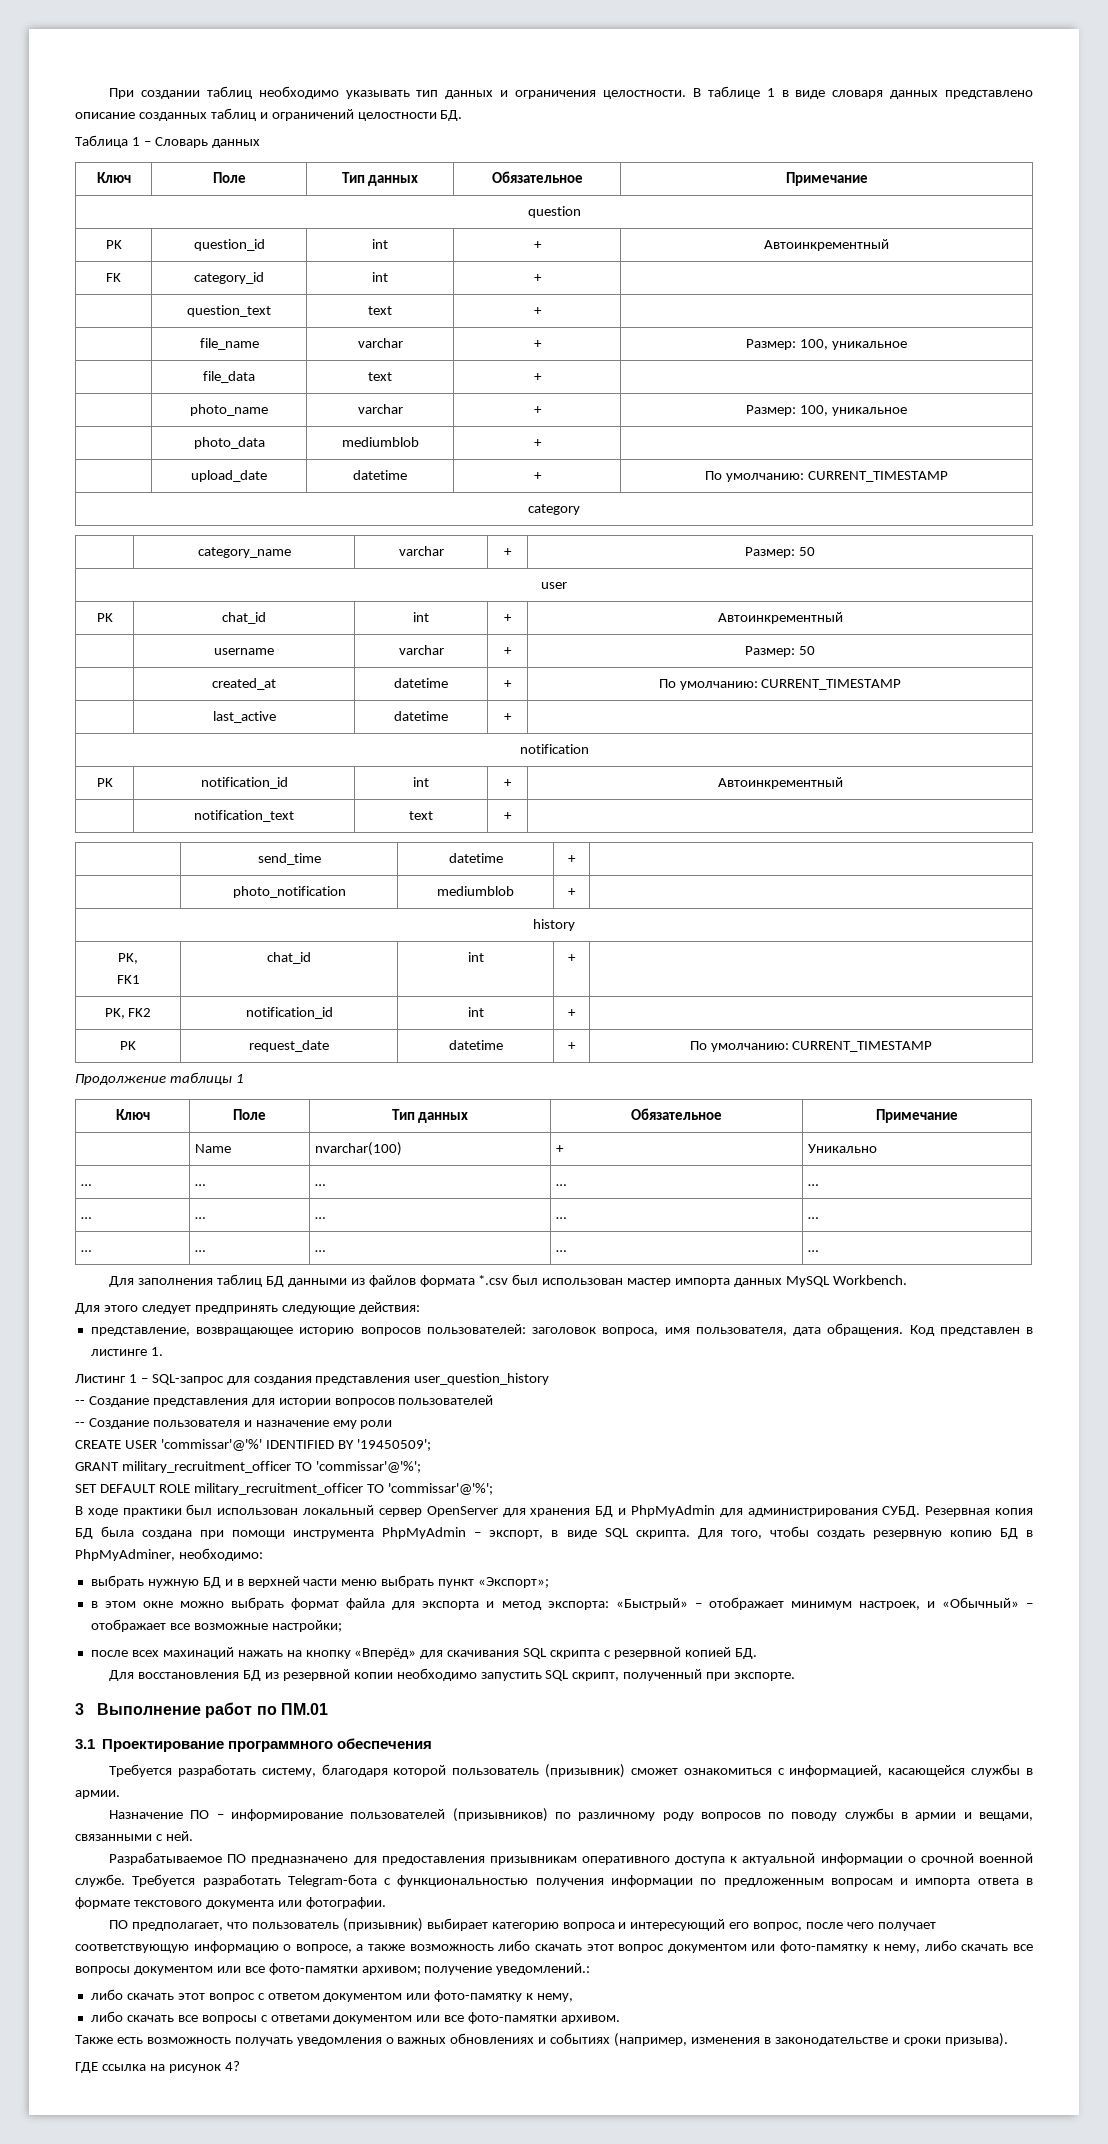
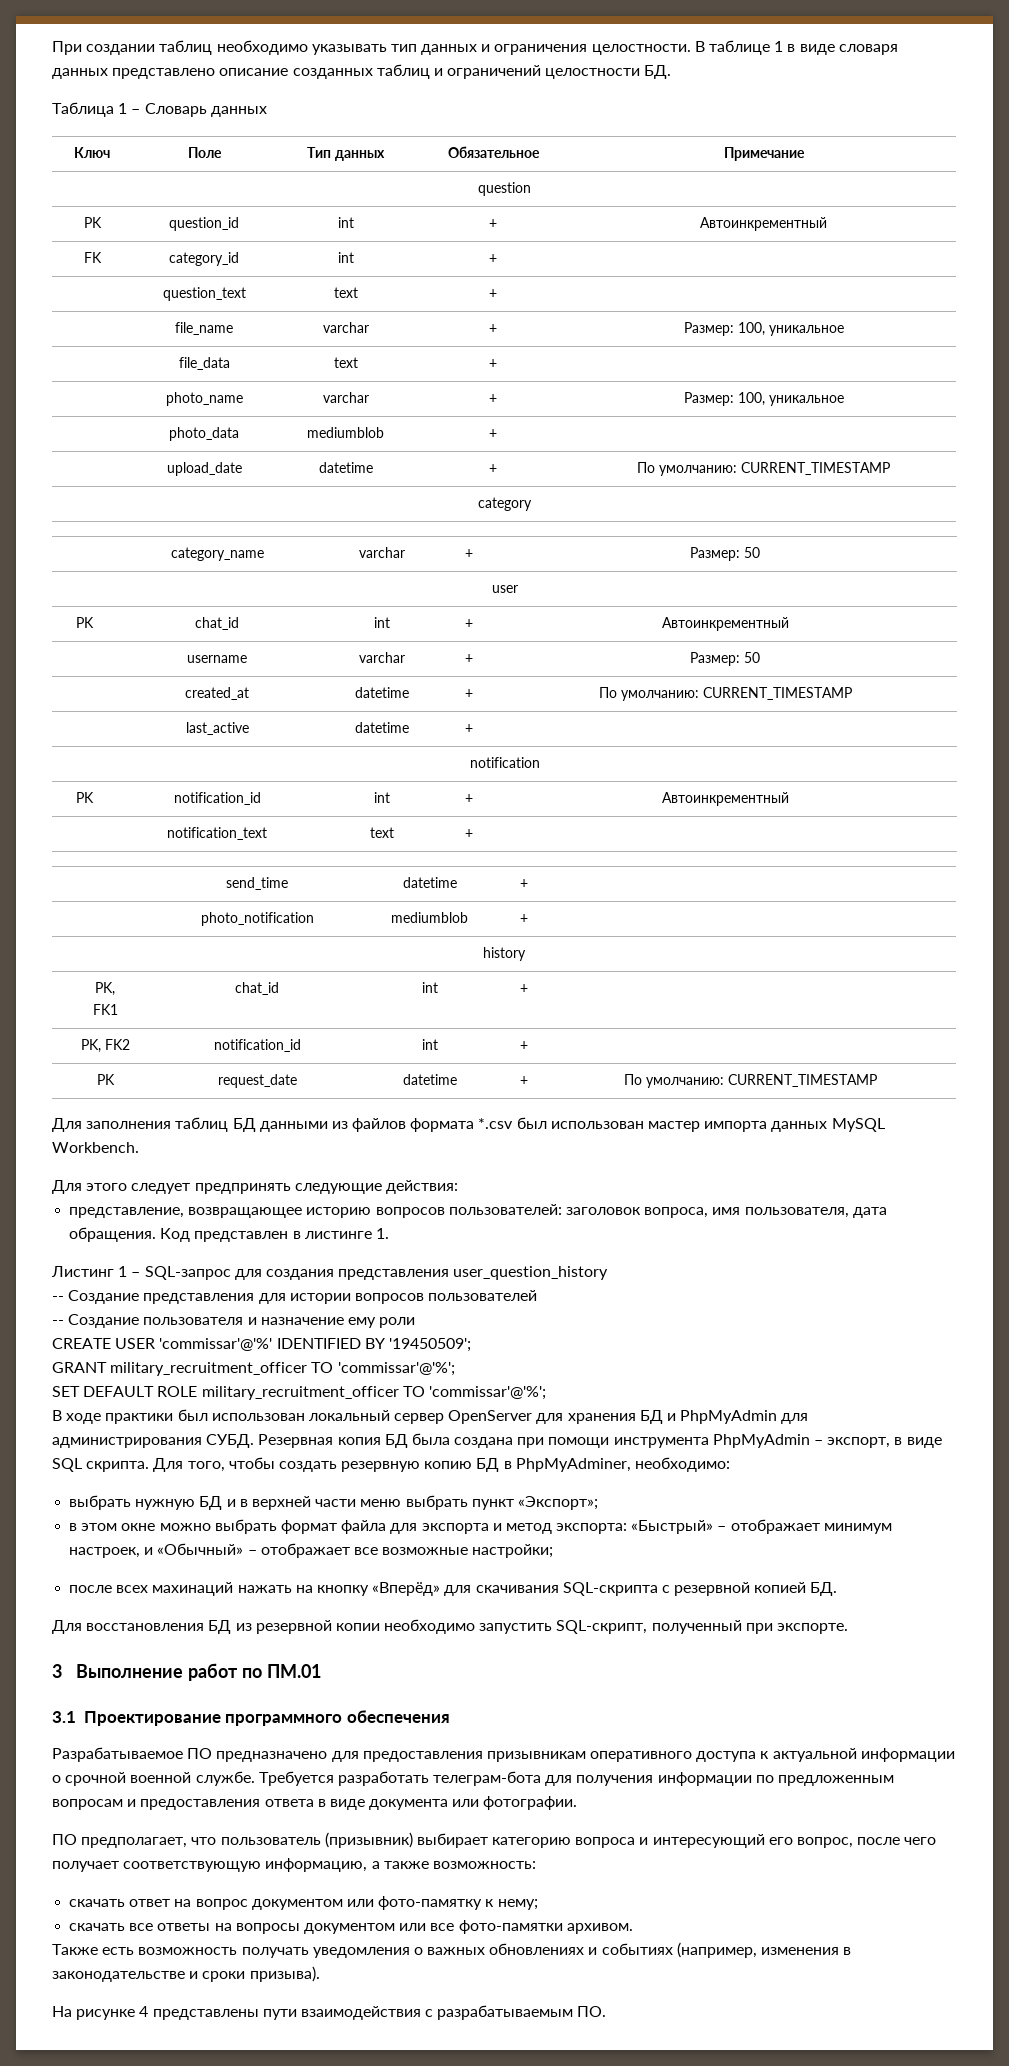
- Продолжение таблицы 1
- Ключ | Поле | Тип данных | Обязательное | Примечание
- | Name | nvarchar(100) | + | Уникально
- … | … | … | … | …
- … | … | … | … | …
- … | … | … | … | …
- после всех махинаций нажать на кнопку «Вперёд» для скачивания SQL скрипта с резервной копией БД.
+ после всех махинаций нажать на кнопку «Вперёд» для скачивания SQL-скрипта с резервной копией БД.
- Для восстановления БД из резервной копии необходимо запустить SQL скрипт, полученный при экспорте.
+ Для восстановления БД из резервной копии необходимо запустить SQL-скрипт, полученный при экспорте.
- Требуется разработать систему, благодаря которой пользователь (призывник) сможет ознакомиться с информацией, касающейся службы в армии.
- Назначение ПО – информирование пользователей (призывников) по различному роду вопросов по поводу службы в армии и вещами, связанными с ней.
- Требуется разработать Telegram-бота с функциональностью получения информации по предложенным вопросам и импорта ответа в формате текстового документа или фотографии.
+ Требуется разработать телеграм-бота для получения информации по предложенным вопросам и предоставления ответа в виде документа или фотографии.
- ПО предполагает, что пользователь (призывник) выбирает категорию вопроса и интересующий его вопрос, после чего получает соответствующую информацию о вопросе, а также возможность либо скачать этот вопрос документом или фото-памятку к нему, либо скачать все вопросы документом или все фото-памятки архивом; получение уведомлений.:
- либо скачать этот вопрос с ответом документом или фото-памятку к нему,
- либо скачать все вопросы с ответами документом или все фото-памятки архивом.
+ ПО предполагает, что пользователь (призывник) выбирает категорию вопроса и интересующий его вопрос, после чего получает соответствующую информацию, а также возможность:
+ скачать ответ на вопрос документом или фото-памятку к нему;
+ скачать все ответы на вопросы документом или все фото-памятки архивом.
- ГДЕ ссылка на рисунок 4?
+ На рисунке 4 представлены пути взаимодействия с разрабатываемым ПО.

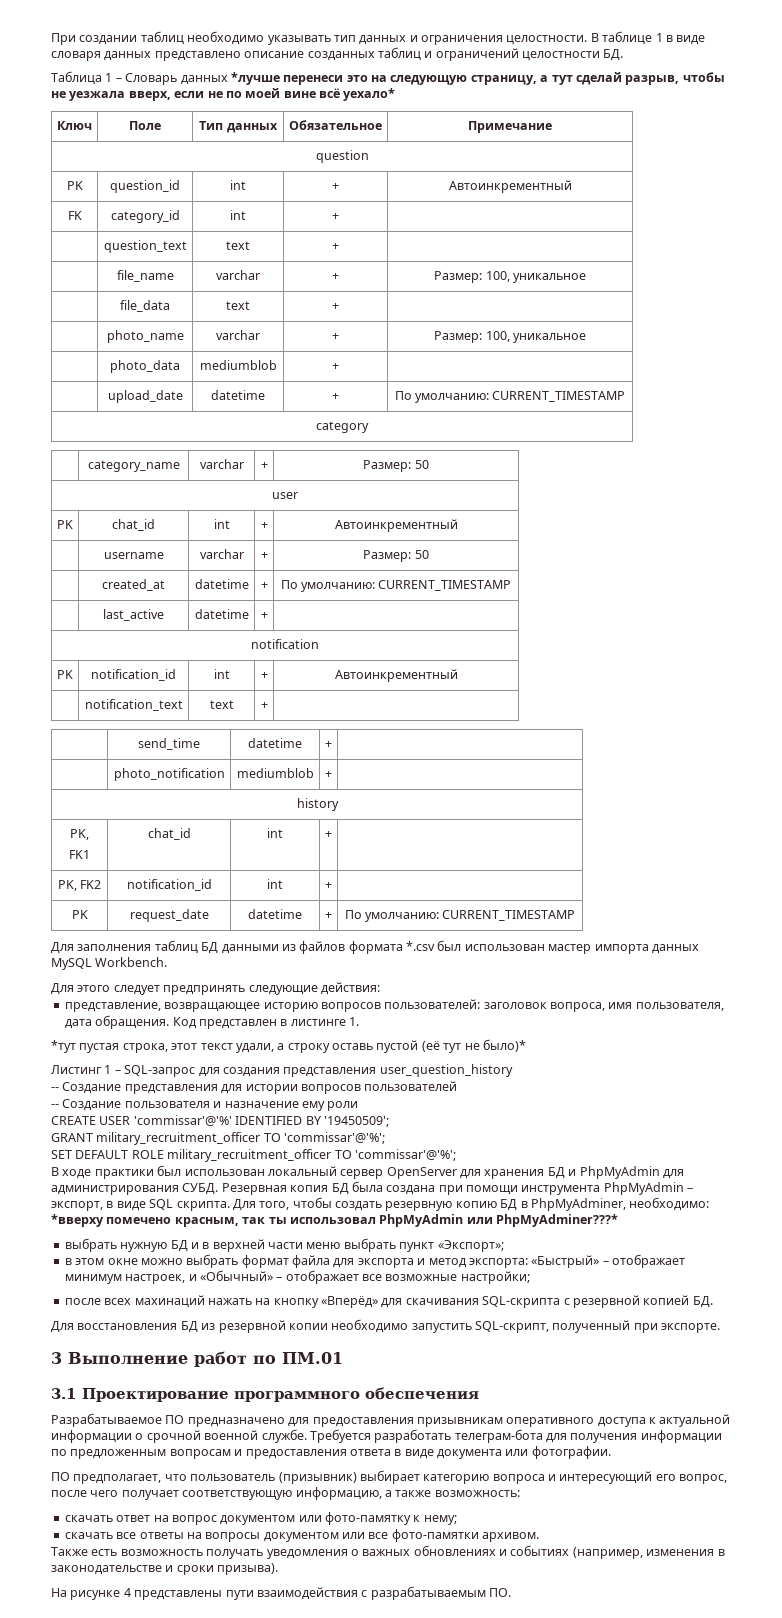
- Таблица 1 – Словарь данных
+ Таблица 1 – Словарь данных *лучше перенеси это на следующую страницу, а тут сделай разрыв, чтобы не уезжала вверх, если не по моей вине всё уехало*
+ *тут пустая строка, этот текст удали, а строку оставь пустой (её тут не было)*
- Для того, чтобы создать резервную копию БД в PhpMyAdminer, необходимо:
+ Для того, чтобы создать резервную копию БД в PhpMyAdminer, необходимо: *вверху помечено красным, так ты использовал PhpMyAdmin или PhpMyAdminer???*

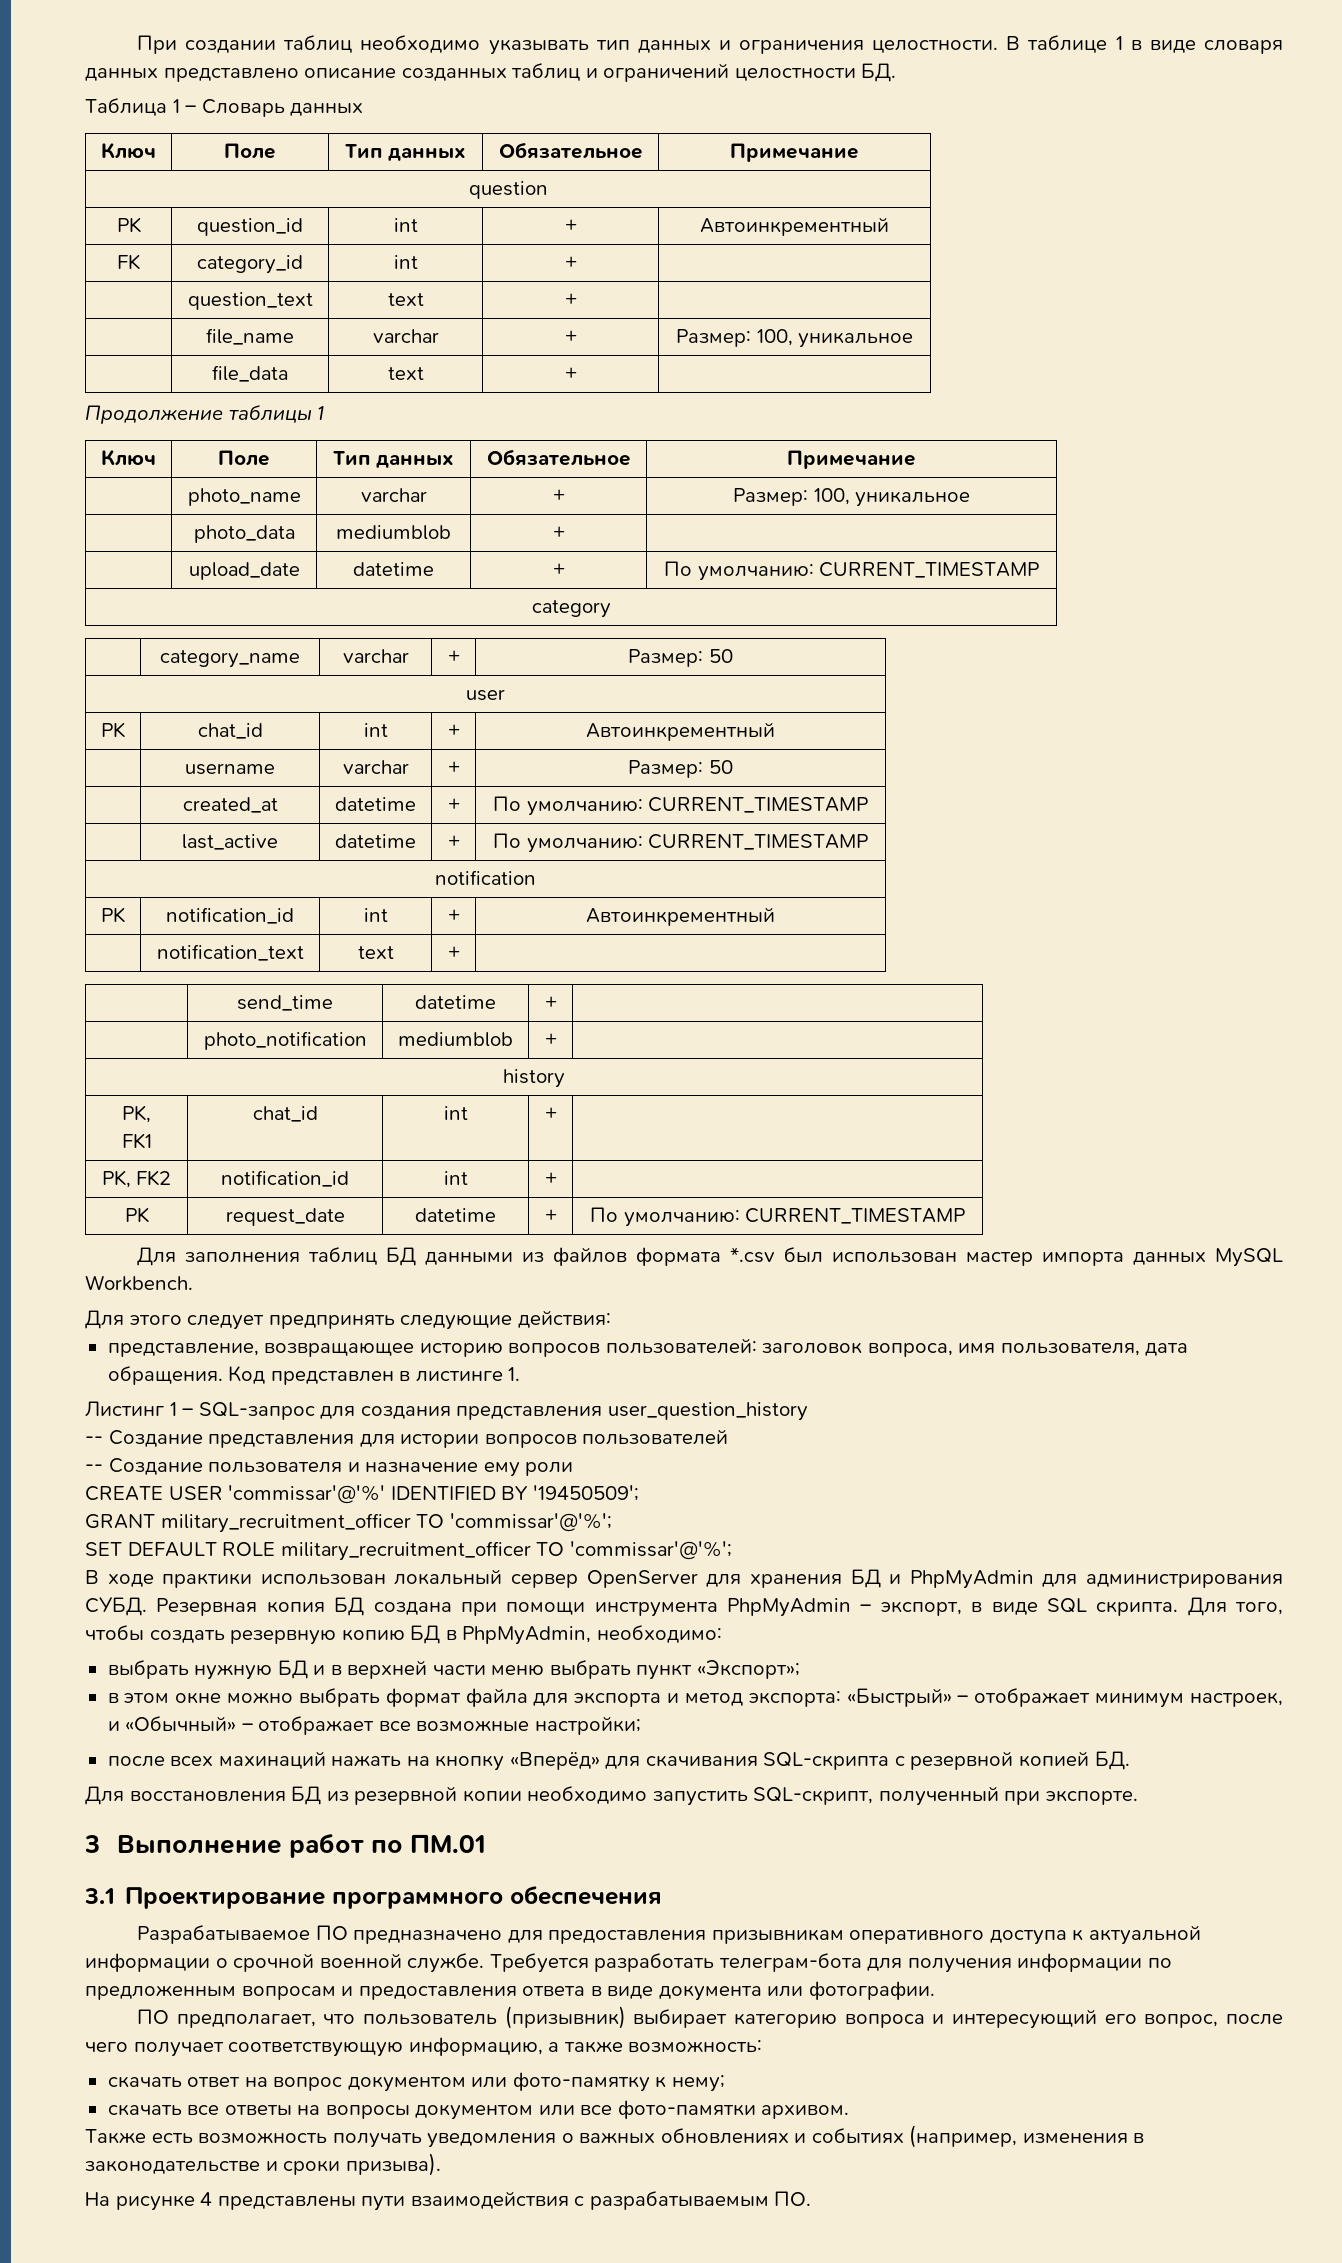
- Таблица 1 – Словарь данных *лучше перенеси это на следующую страницу, а тут сделай разрыв, чтобы не уезжала вверх, если не по моей вине всё уехало*
+ Таблица 1 – Словарь данных
+ Продолжение таблицы 1
+ Ключ | Поле | Тип данных | Обязательное | Примечание
- | last_active | datetime | + |
+ | last_active | datetime | + | По умолчанию: CURRENT_TIMESTAMP
- *тут пустая строка, этот текст удали, а строку оставь пустой (её тут не было)*
- В ходе практики был использован локальный сервер OpenServer для хранения БД и PhpMyAdmin для администрирования СУБД.
+ В ходе практики использован локальный сервер OpenServer для хранения БД и PhpMyAdmin для администрирования СУБД.
- Резервная копия БД была создана при помощи инструмента PhpMyAdmin – экспорт, в виде SQL скрипта.
+ Резервная копия БД создана при помощи инструмента PhpMyAdmin – экспорт, в виде SQL скрипта.
- Для того, чтобы создать резервную копию БД в PhpMyAdminer, необходимо: *вверху помечено красным, так ты использовал PhpMyAdmin или PhpMyAdminer???*
+ Для того, чтобы создать резервную копию БД в PhpMyAdmin, необходимо:

